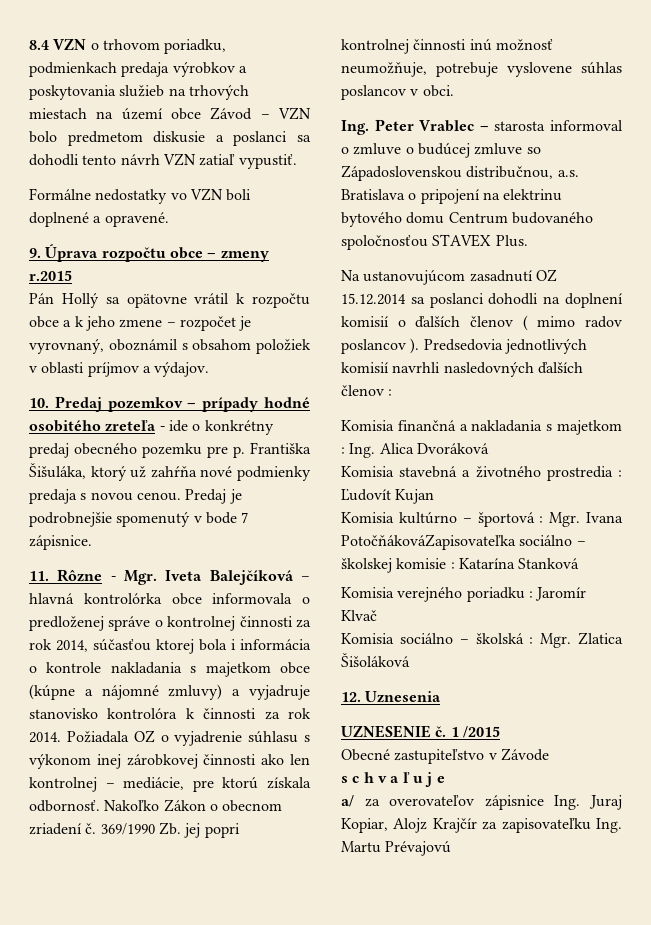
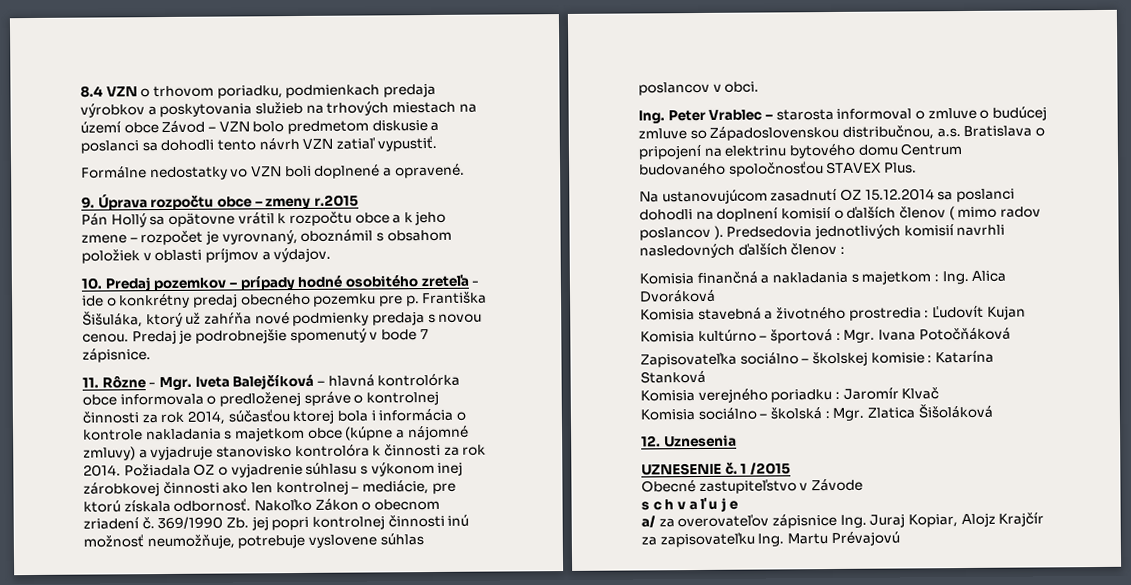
- Komisia kultúrno – športová : Mgr. Ivana PotočňákováZapisovateľka sociálno – školskej komisie : Katarína Stanková
+ Komisia kultúrno – športová : Mgr. Ivana Potočňáková
+ Zapisovateľka sociálno – školskej komisie : Katarína Stanková

